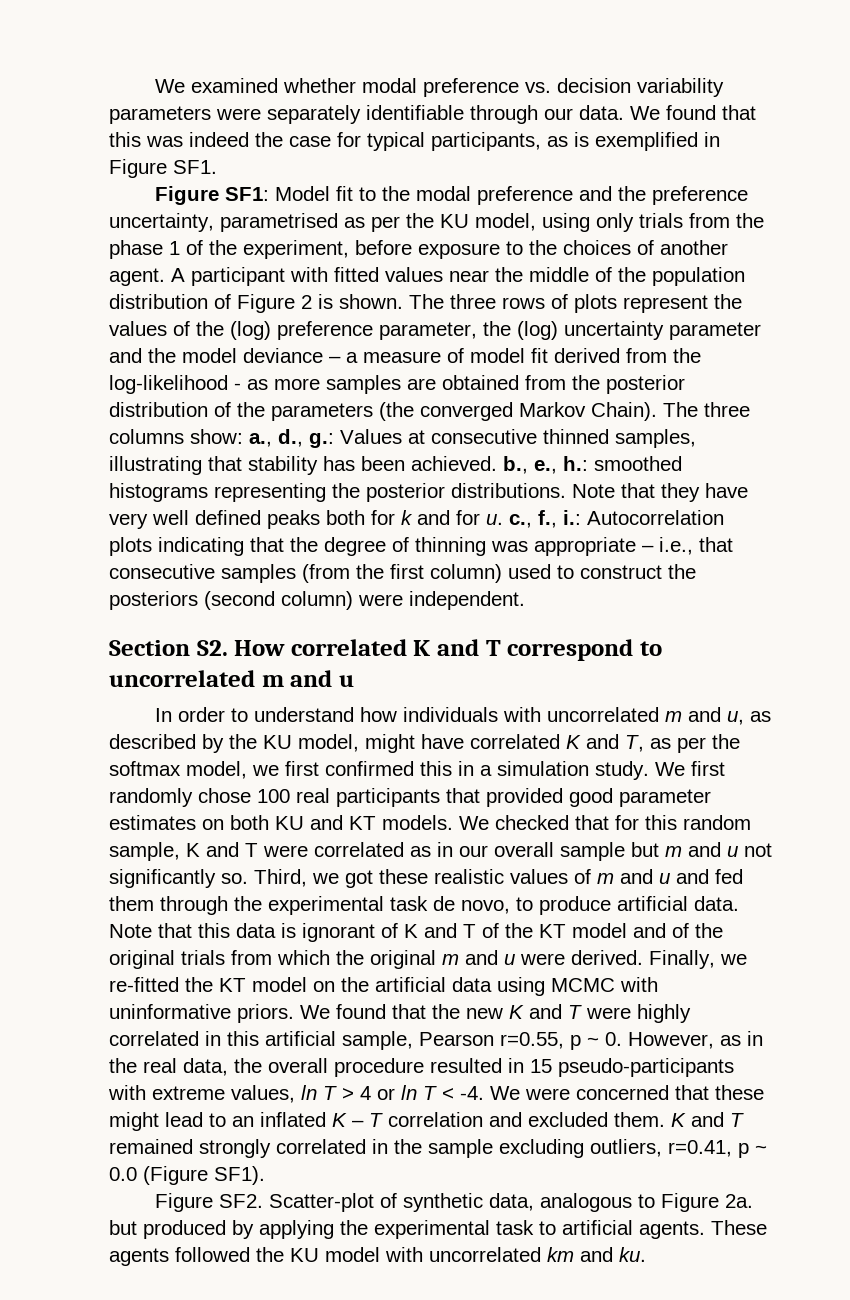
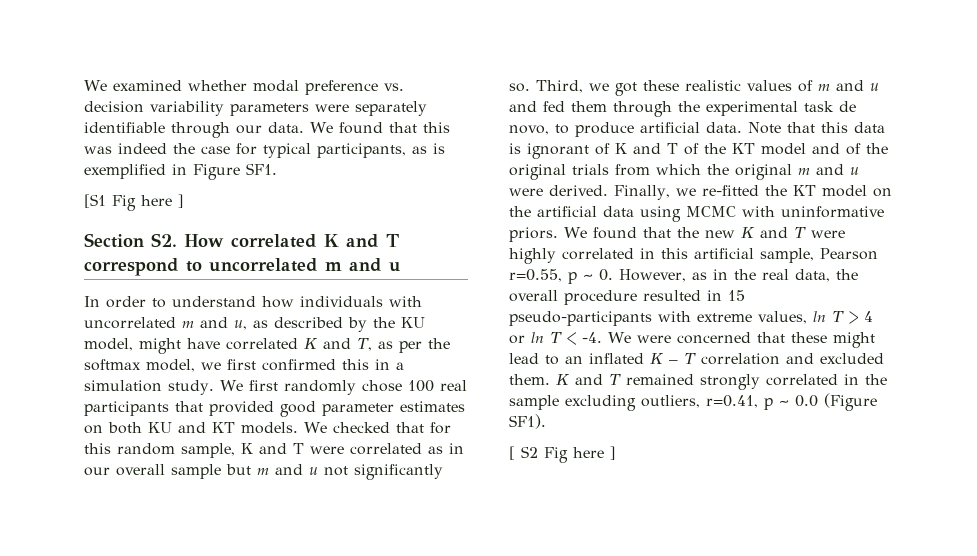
- Figure SF1: Model fit to the modal preference and the preference uncertainty, parametrised as per the KU model, using only trials from the phase 1 of the experiment, before exposure to the choices of another agent. A participant with fitted values near the middle of the population distribution of Figure 2 is shown. The three rows of plots represent the values of the (log) preference parameter, the (log) uncertainty parameter and the model deviance – a measure of model fit derived from the log-likelihood - as more samples are obtained from the posterior distribution of the parameters (the converged Markov Chain). The three columns show: a., d., g.: Values at consecutive thinned samples, illustrating that stability has been achieved. b., e., h.: smoothed histograms representing the posterior distributions. Note that they have very well defined peaks both for k and for u. c., f., i.: Autocorrelation plots indicating that the degree of thinning was appropriate – i.e., that consecutive samples (from the first column) used to construct the posteriors (second column) were independent.
+ [S1 Fig here ]
- Figure SF2. Scatter-plot of synthetic data, analogous to Figure 2a. but produced by applying the experimental task to artificial agents. These agents followed the KU model with uncorrelated km and ku.
+ [ S2 Fig here ]

